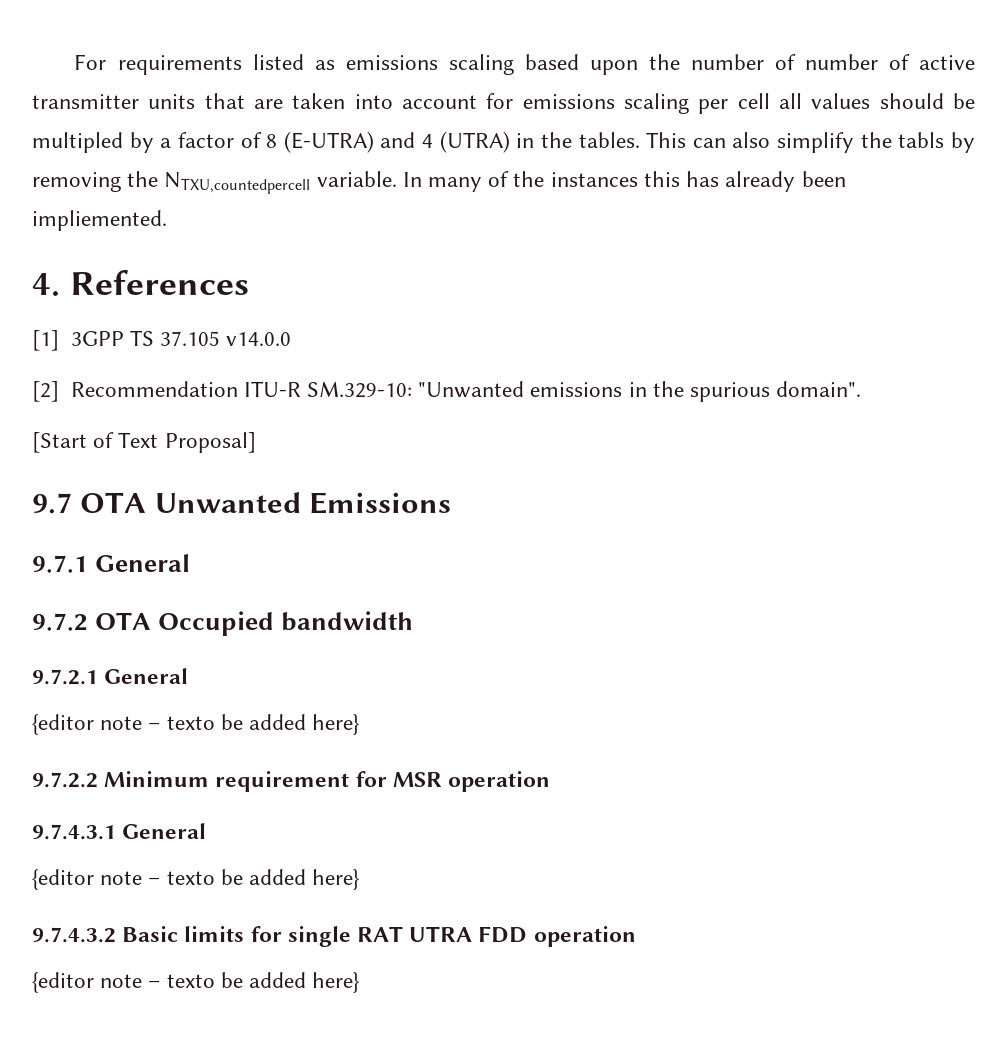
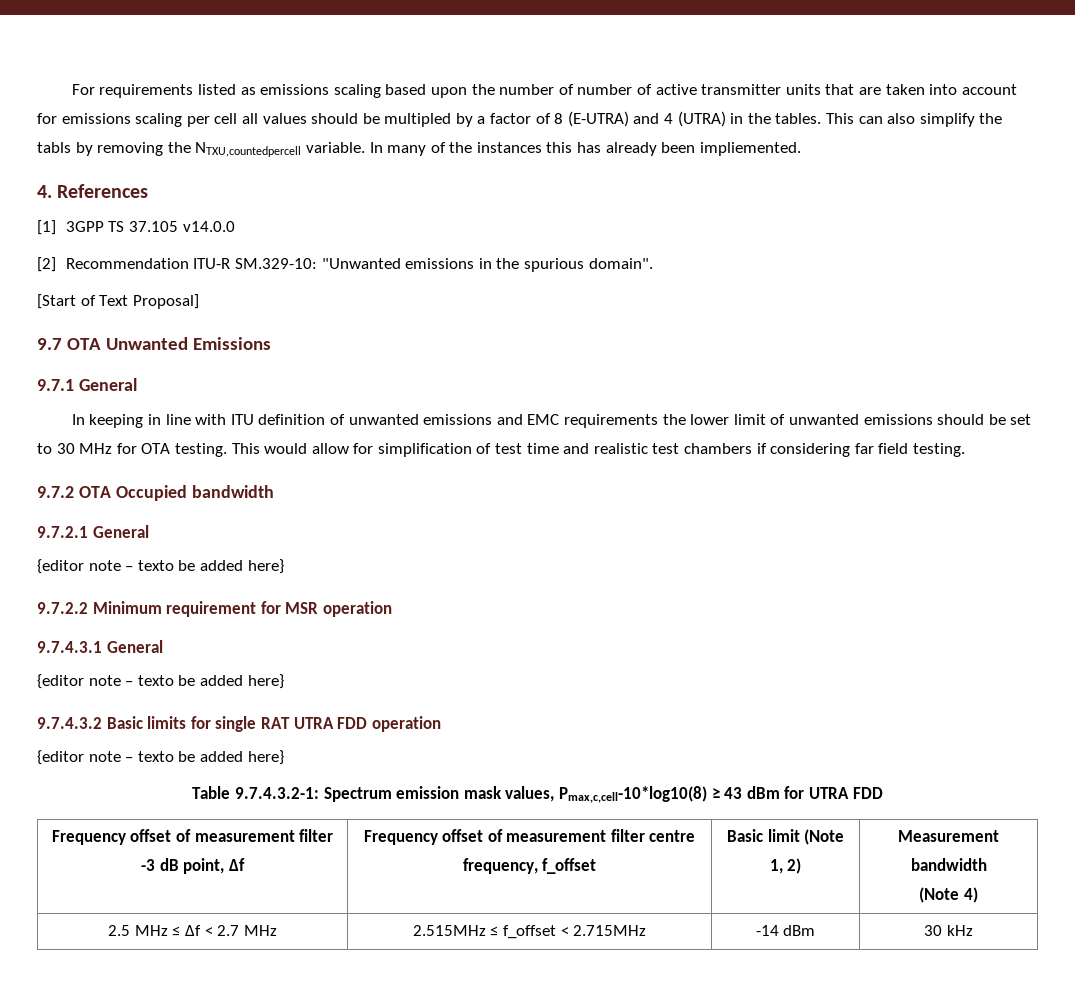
+ In keeping in line with ITU definition of unwanted emissions and EMC requirements the lower limit of unwanted emissions should be set to 30 MHz for OTA testing. This would allow for simplification of test time and realistic test chambers if considering far field testing.
+ Table 9.7.4.3.2-1: Spectrum emission mask values, Pmax,c,cell-10*log10(8) ≥ 43 dBm for UTRA FDD
+ Frequency offset of measurement filter -3 dB point, Δf | Frequency offset of measurement filter centre frequency, f_offset | Basic limit (Note 1, 2) | Measurement bandwidth
+ (Note 4)
+ 2.5 MHz ≤ Δf < 2.7 MHz | 2.515MHz ≤ f_offset < 2.715MHz | -14 dBm | 30 kHz

